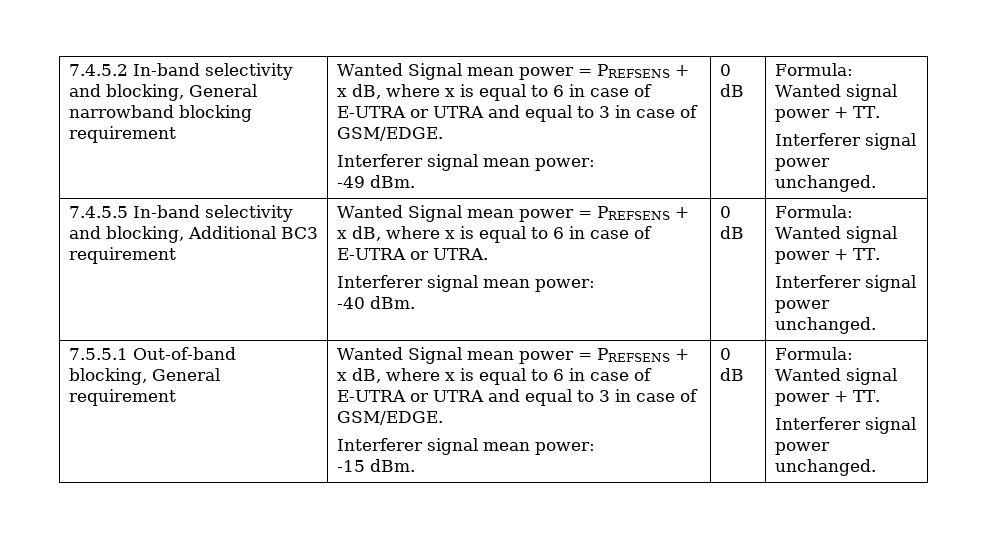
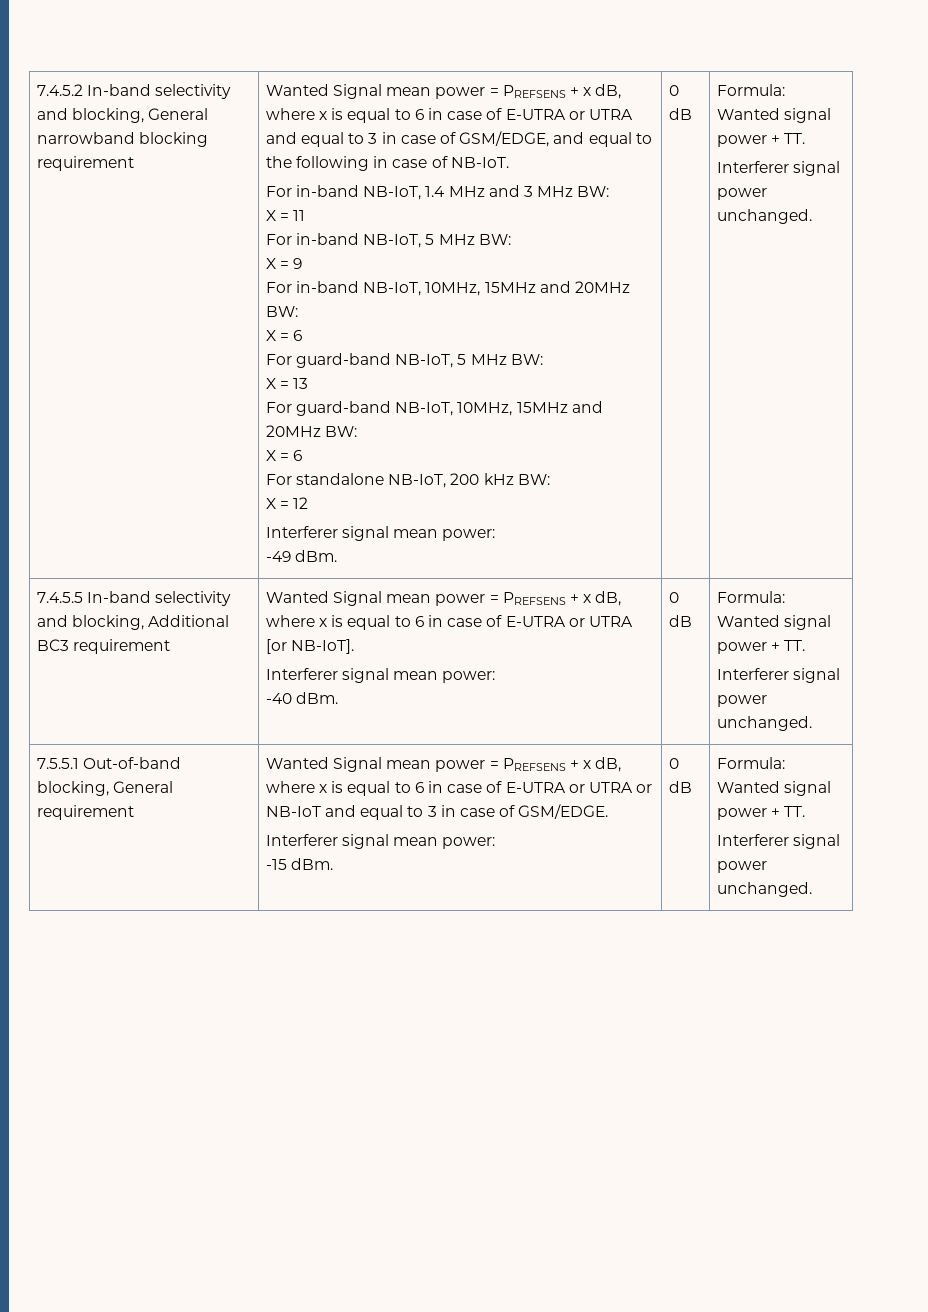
- 7.4.5.2 In-band selectivity and blocking, General narrowband blocking requirement | Wanted Signal mean power = PREFSENS + x dB, where x is equal to 6 in case of E-UTRA or UTRA and equal to 3 in case of GSM/EDGE.
+ 7.4.5.2 In-band selectivity and blocking, General narrowband blocking requirement | Wanted Signal mean power = PREFSENS + x dB, where x is equal to 6 in case of E-UTRA or UTRA and equal to 3 in case of GSM/EDGE, and equal to the following in case of NB-IoT.
+ For in-band NB-IoT, 1.4 MHz and 3 MHz BW:
+ X = 11
+ For in-band NB-IoT, 5 MHz BW:
+ X = 9
+ For in-band NB-IoT, 10MHz, 15MHz and 20MHz BW:
+ X = 6
+ For guard-band NB-IoT, 5 MHz BW:
+ X = 13
+ For guard-band NB-IoT, 10MHz, 15MHz and 20MHz BW:
+ X = 6
+ For standalone NB-IoT, 200 kHz BW:
+ X = 12
- Wanted Signal mean power = PREFSENS + x dB, where x is equal to 6 in case of E-UTRA or UTRA.
+ Wanted Signal mean power = PREFSENS + x dB, where x is equal to 6 in case of E-UTRA or UTRA [or NB-IoT].
- 7.5.5.1 Out-of-band blocking, General requirement | Wanted Signal mean power = PREFSENS + x dB, where x is equal to 6 in case of E-UTRA or UTRA and equal to 3 in case of GSM/EDGE.
+ 7.5.5.1 Out-of-band blocking, General requirement | Wanted Signal mean power = PREFSENS + x dB, where x is equal to 6 in case of E-UTRA or UTRA or NB-IoT and equal to 3 in case of GSM/EDGE.

